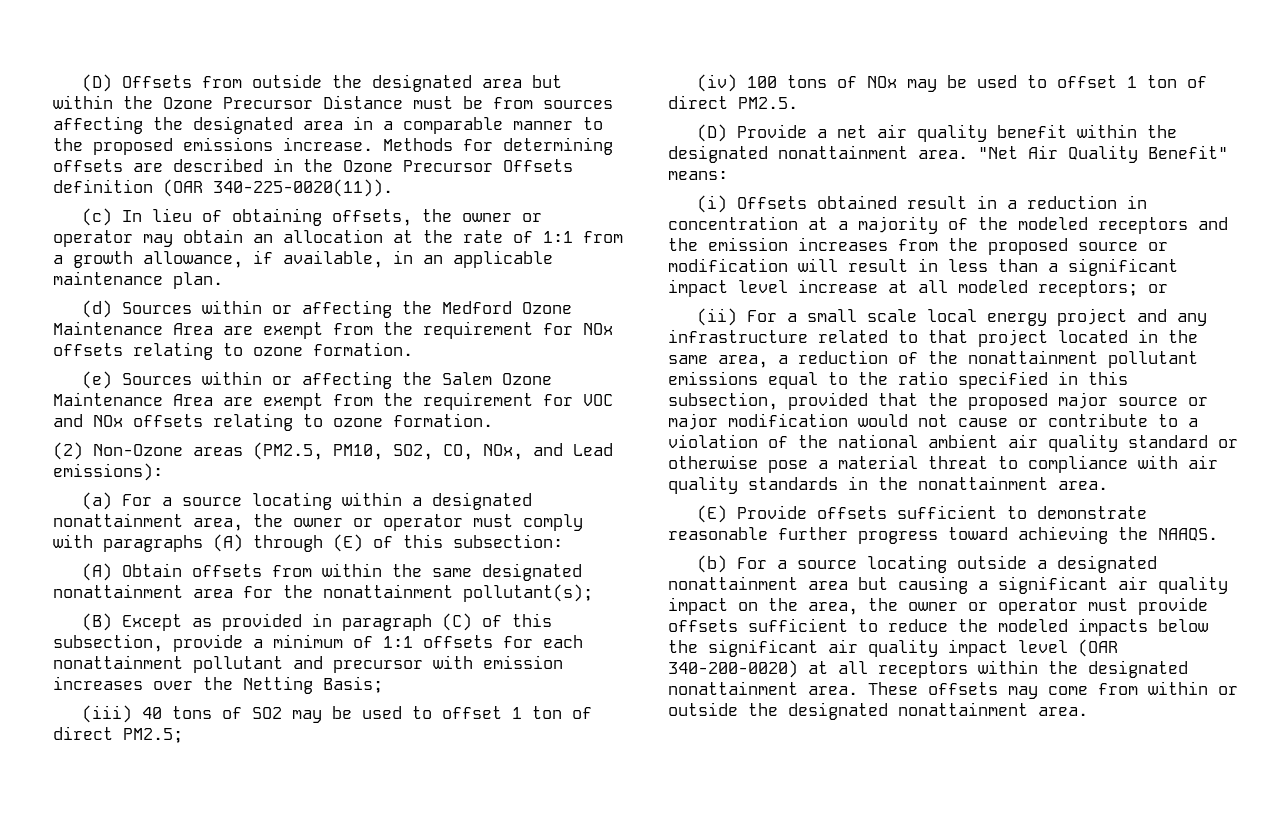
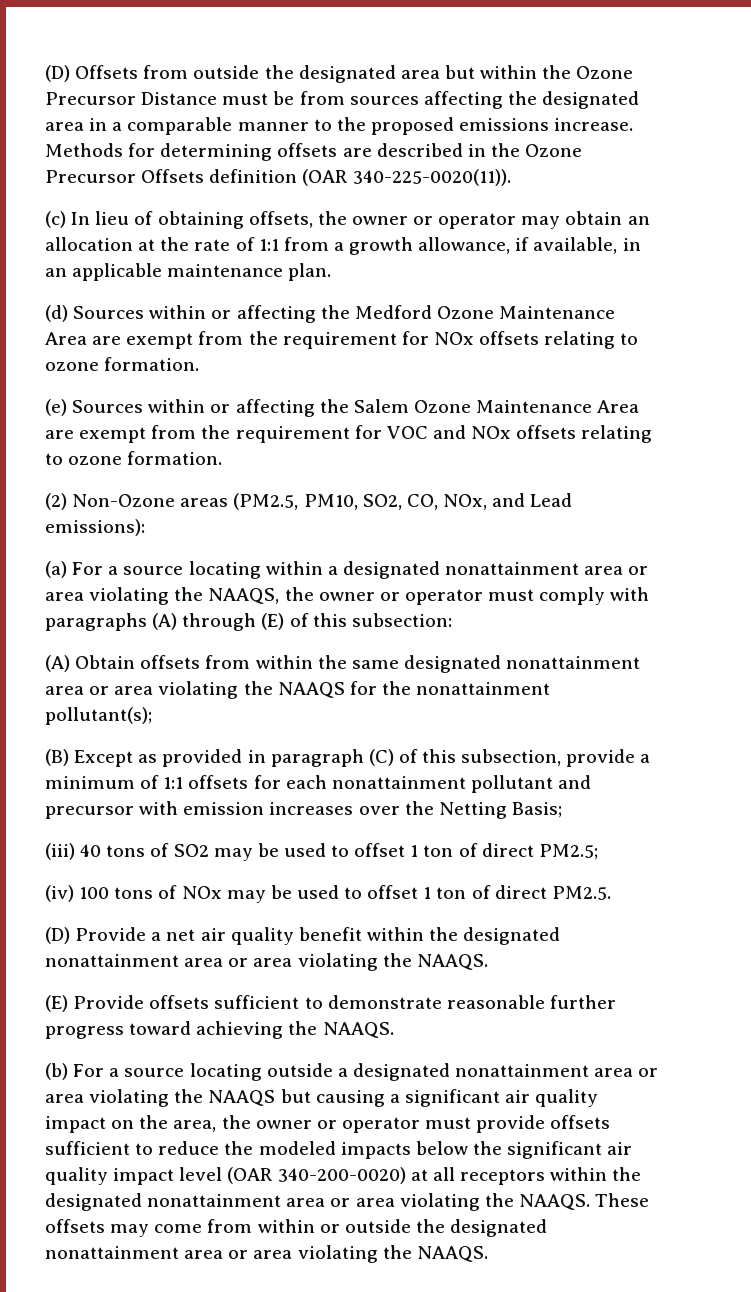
- (a) For a source locating within a designated nonattainment area, the owner or operator must comply with paragraphs (A) through (E) of this subsection:
+ (a) For a source locating within a designated nonattainment area or area violating the NAAQS, the owner or operator must comply with paragraphs (A) through (E) of this subsection:
- (A) Obtain offsets from within the same designated nonattainment area for the nonattainment pollutant(s);
+ (A) Obtain offsets from within the same designated nonattainment area or area violating the NAAQS for the nonattainment pollutant(s);
- (D) Provide a net air quality benefit within the designated nonattainment area. "Net Air Quality Benefit" means:
- (i) Offsets obtained result in a reduction in concentration at a majority of the modeled receptors and the emission increases from the proposed source or modification will result in less than a significant impact level increase at all modeled receptors; or
- (ii) For a small scale local energy project and any infrastructure related to that project located in the same area, a reduction of the nonattainment pollutant emissions equal to the ratio specified in this subsection, provided that the proposed major source or major modification would not cause or contribute to a violation of the national ambient air quality standard or otherwise pose a material threat to compliance with air quality standards in the nonattainment area.
+ (D) Provide a net air quality benefit within the designated nonattainment area or area violating the NAAQS.
- (b) For a source locating outside a designated nonattainment area but causing a significant air quality impact on the area, the owner or operator must provide offsets sufficient to reduce the modeled impacts below the significant air quality impact level (OAR 340-200-0020) at all receptors within the designated nonattainment area.
+ (b) For a source locating outside a designated nonattainment area or area violating the NAAQS but causing a significant air quality impact on the area, the owner or operator must provide offsets sufficient to reduce the modeled impacts below the significant air quality impact level (OAR 340-200-0020) at all receptors within the designated nonattainment area or area violating the NAAQS.
- These offsets may come from within or outside the designated nonattainment area.
+ These offsets may come from within or outside the designated nonattainment area or area violating the NAAQS.

